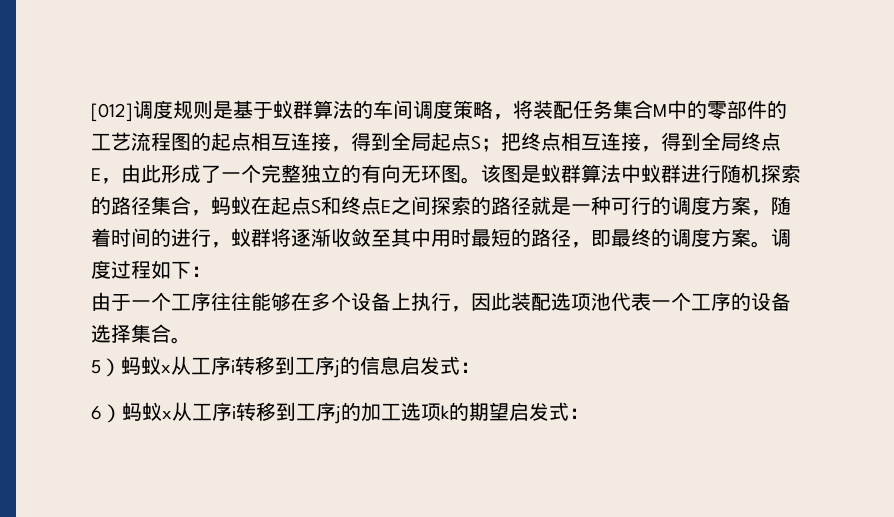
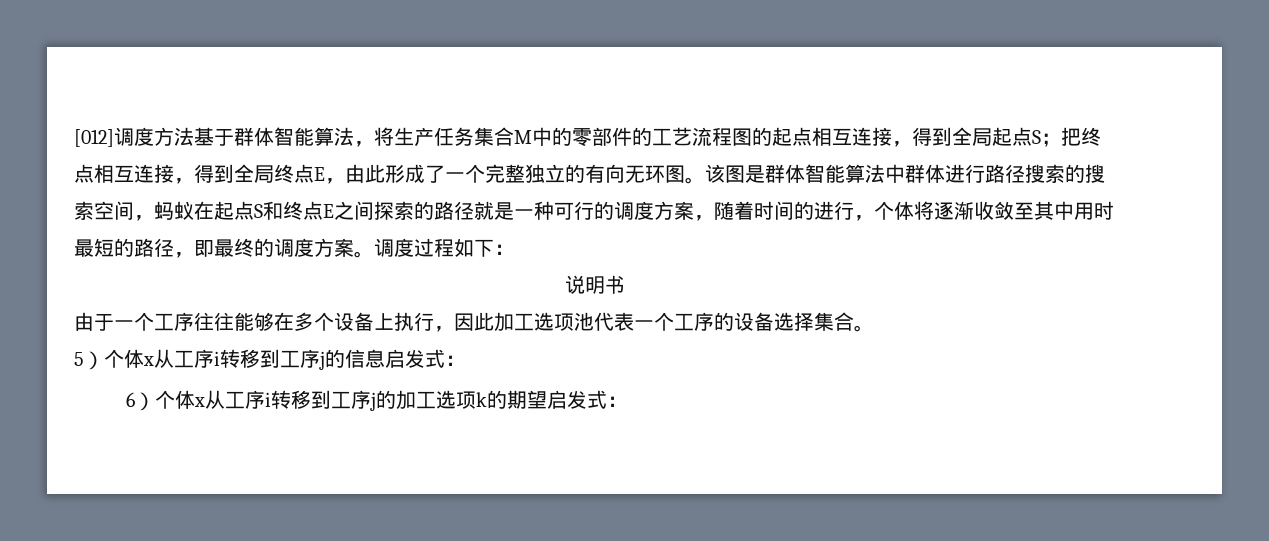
- [012]调度规则是基于蚁群算法的车间调度策略，将装配任务集合M中的零部件的工艺流程图的起点相互连接，得到全局起点S；把终点相互连接，得到全局终点E，由此形成了一个完整独立的有向无环图。
+ [012]调度方法基于群体智能算法，将生产任务集合M中的零部件的工艺流程图的起点相互连接，得到全局起点S；把终点相互连接，得到全局终点E，由此形成了一个完整独立的有向无环图。
- 该图是蚁群算法中蚁群进行随机探索的路径集合，蚂蚁在起点S和终点E之间探索的路径就是一种可行的调度方案，随着时间的进行，蚁群将逐渐收敛至其中用时最短的路径，即最终的调度方案。
+ 该图是群体智能算法中群体进行路径搜索的搜索空间，蚂蚁在起点S和终点E之间探索的路径就是一种可行的调度方案，随着时间的进行，个体将逐渐收敛至其中用时最短的路径，即最终的调度方案。
+ 说明书
- 由于一个工序往往能够在多个设备上执行，因此装配选项池代表一个工序的设备选择集合。
+ 由于一个工序往往能够在多个设备上执行，因此加工选项池代表一个工序的设备选择集合。
- 5）蚂蚁x从工序i转移到工序j的信息启发式：
+ 5）个体x从工序i转移到工序j的信息启发式：
- 6）蚂蚁x从工序i转移到工序j的加工选项k的期望启发式：
+ 6）个体x从工序i转移到工序j的加工选项k的期望启发式：

